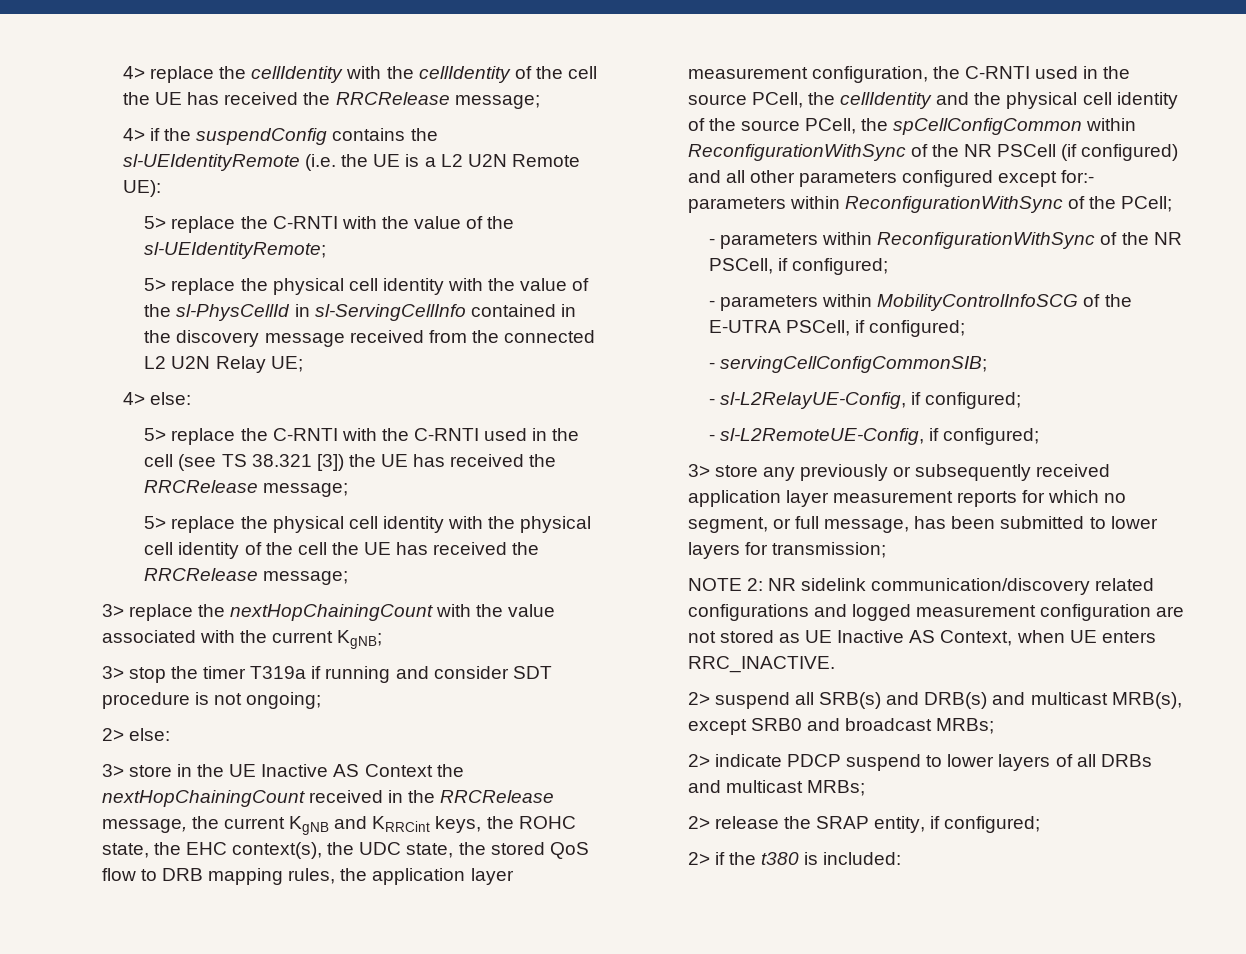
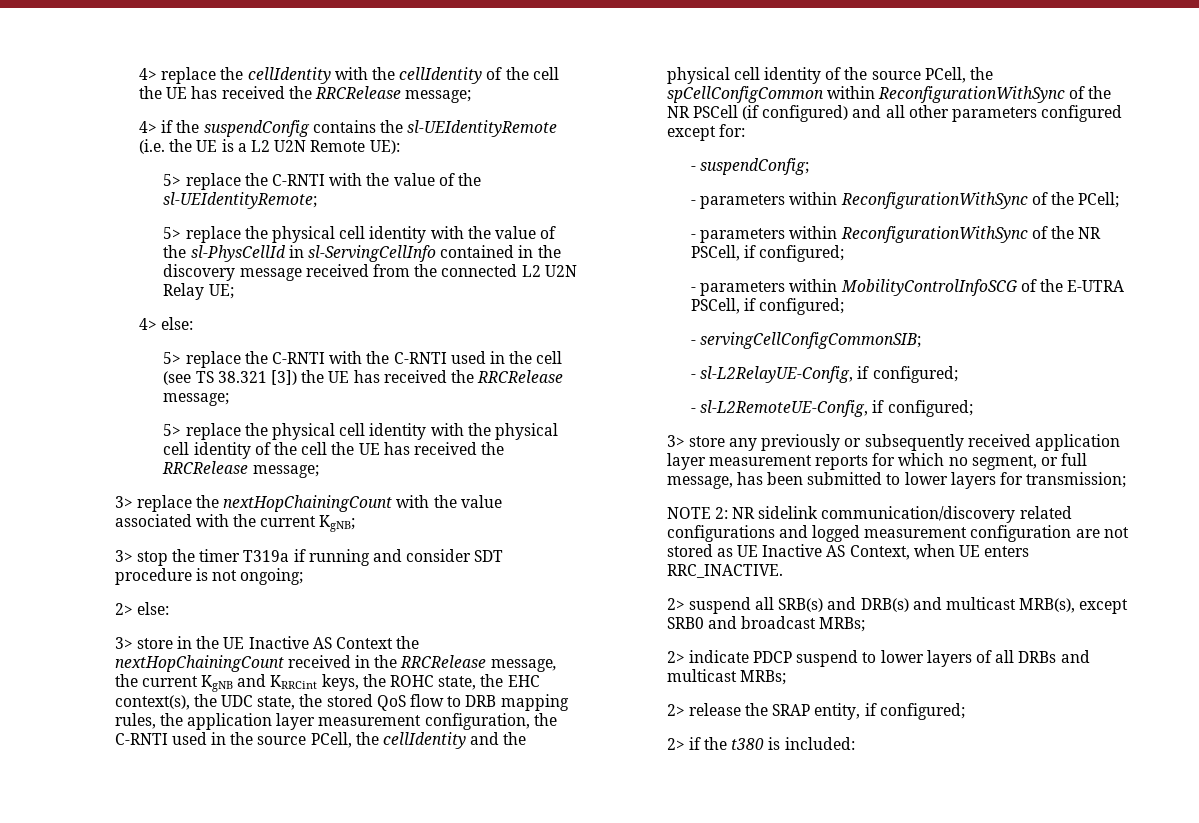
- 3> store in the UE Inactive AS Context the nextHopChainingCount received in the RRCRelease message, the current KgNB and KRRCint keys, the ROHC state, the EHC context(s), the UDC state, the stored QoS flow to DRB mapping rules, the application layer measurement configuration, the C-RNTI used in the source PCell, the cellIdentity and the physical cell identity of the source PCell, the spCellConfigCommon within ReconfigurationWithSync of the NR PSCell (if configured) and all other parameters configured except for:- parameters within ReconfigurationWithSync of the PCell;
+ 3> store in the UE Inactive AS Context the nextHopChainingCount received in the RRCRelease message, the current KgNB and KRRCint keys, the ROHC state, the EHC context(s), the UDC state, the stored QoS flow to DRB mapping rules, the application layer measurement configuration, the C-RNTI used in the source PCell, the cellIdentity and the physical cell identity of the source PCell, the spCellConfigCommon within ReconfigurationWithSync of the NR PSCell (if configured) and all other parameters configured except for:
+ - suspendConfig;
+ - parameters within ReconfigurationWithSync of the PCell;

